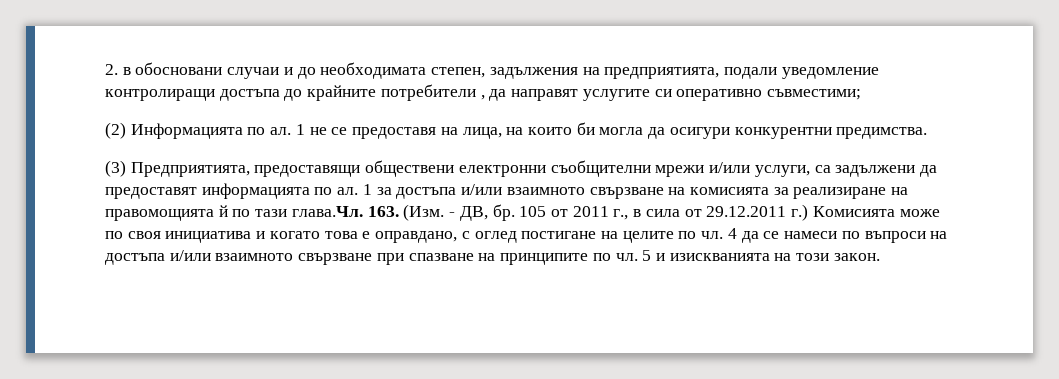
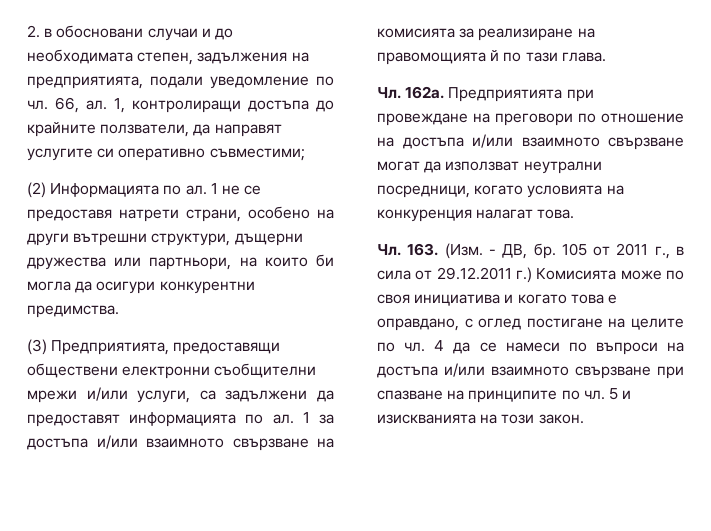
- 2. в обосновани случаи и до необходимата степен, задължения на предприятията, подали уведомление контролиращи достъпа до крайните потребители , да направят услугите си оперативно съвместими;
+ 2. в обосновани случаи и до необходимата степен, задължения на предприятията, подали уведомление по чл. 66, ал. 1, контролиращи достъпа до крайните ползватели, да направят услугите си оперативно съвместими;
- 1 не се предоставя на лица, на които би могла да осигури конкурентни предимства.
+ 1 не се предоставя натрети страни, особено на други вътрешни структури, дъщерни дружества или партньори, на които би могла да осигури конкурентни предимства.
- 1 за достъпа и/или взаимното свързване на комисията за реализиране на правомощията й по тази глава.Чл. 163. (Изм. - ДВ, бр.
+ 1 за достъпа и/или взаимното свързване на комисията за реализиране на правомощията й по тази глава.
+ Чл. 162а. Предприятията при провеждане на преговори по отношение на достъпа и/или взаимното свързване могат да използват неутрални посредници, когато условията на конкуренция налагат това.
+ Чл. 163. (Изм. - ДВ, бр.

